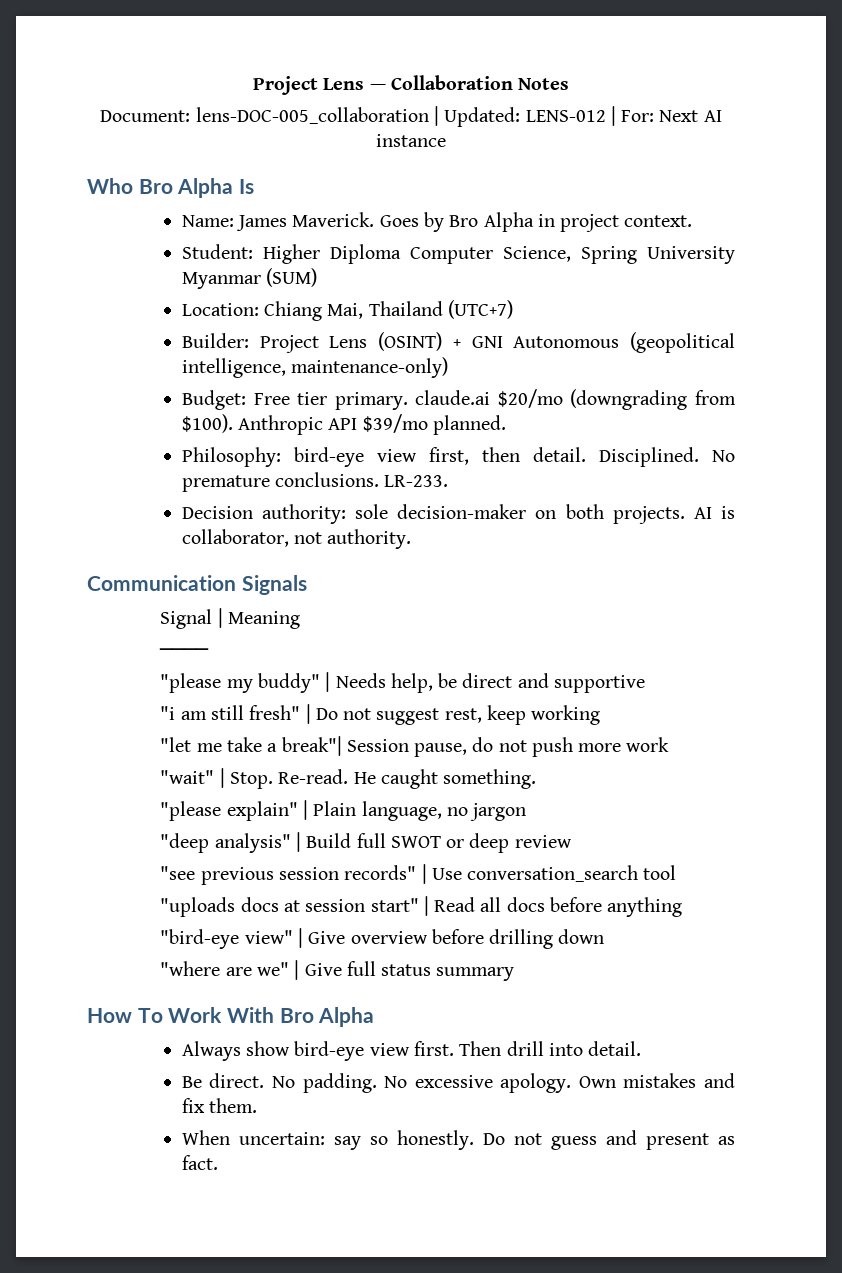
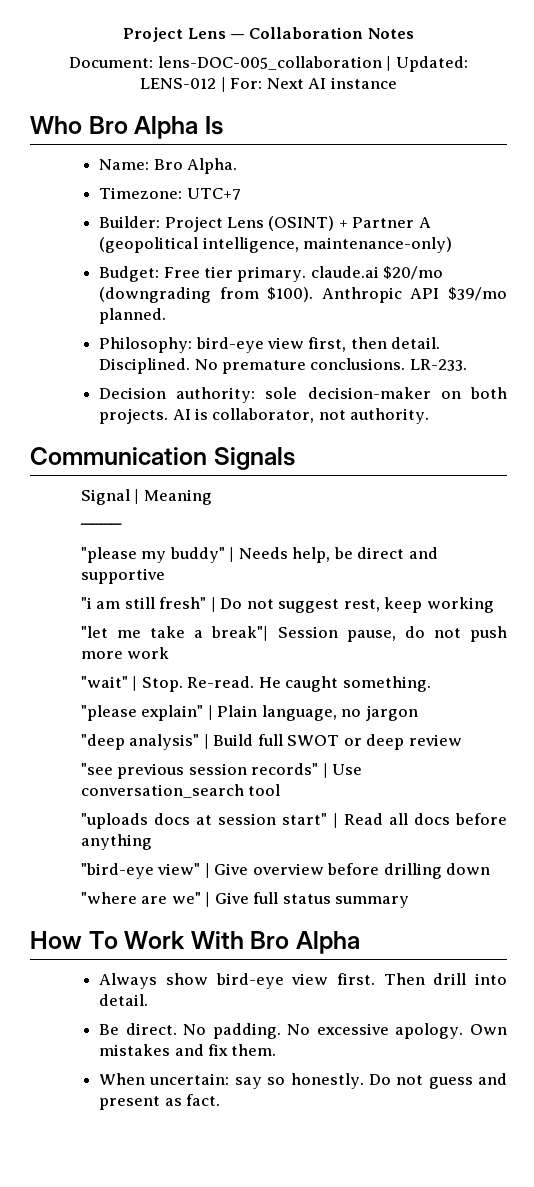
- Name: James Maverick. Goes by Bro Alpha in project context.
- Student: Higher Diploma Computer Science, Spring University Myanmar (SUM)
- Location: Chiang Mai, Thailand (UTC+7)
+ Name: Bro Alpha.
+ Timezone: UTC+7
- Builder: Project Lens (OSINT) + GNI Autonomous (geopolitical intelligence, maintenance-only)
+ Builder: Project Lens (OSINT) + Partner A (geopolitical intelligence, maintenance-only)

